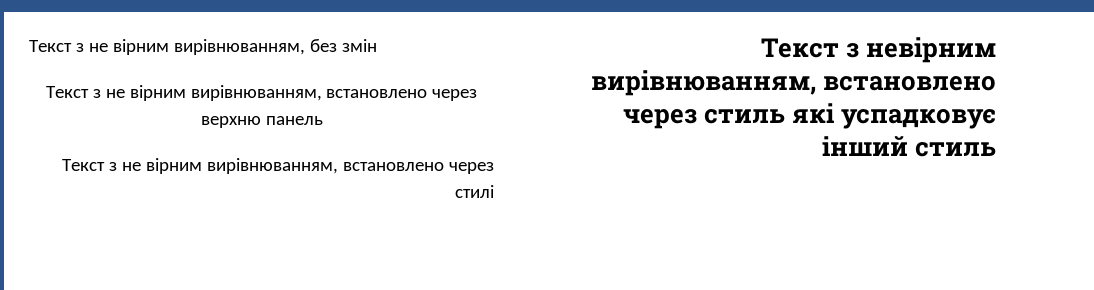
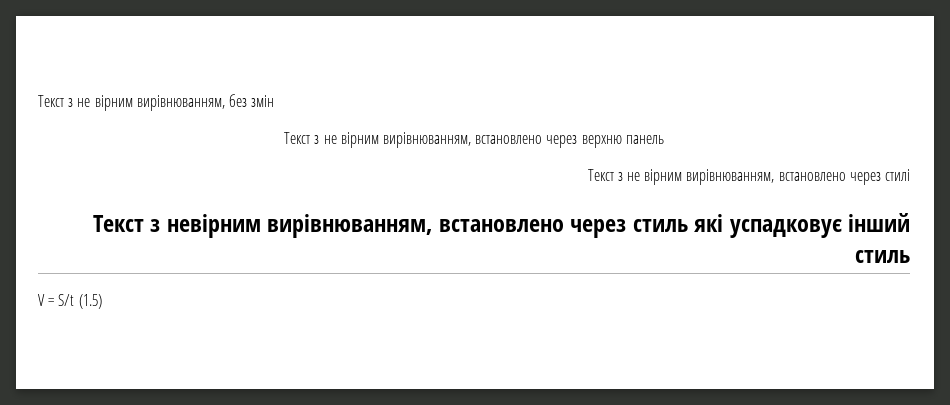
+ V = S/t (1.5)

